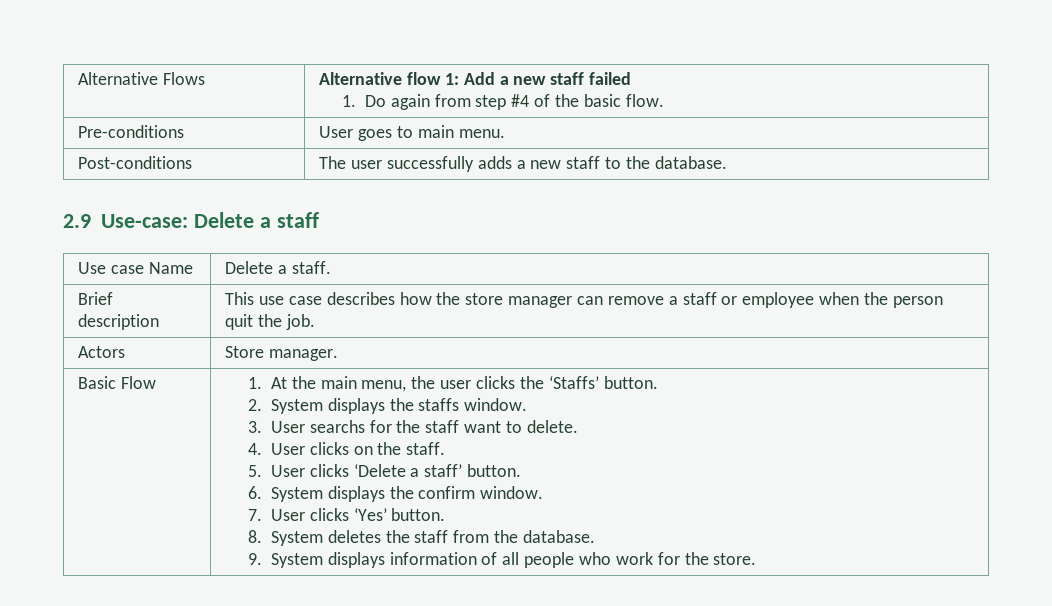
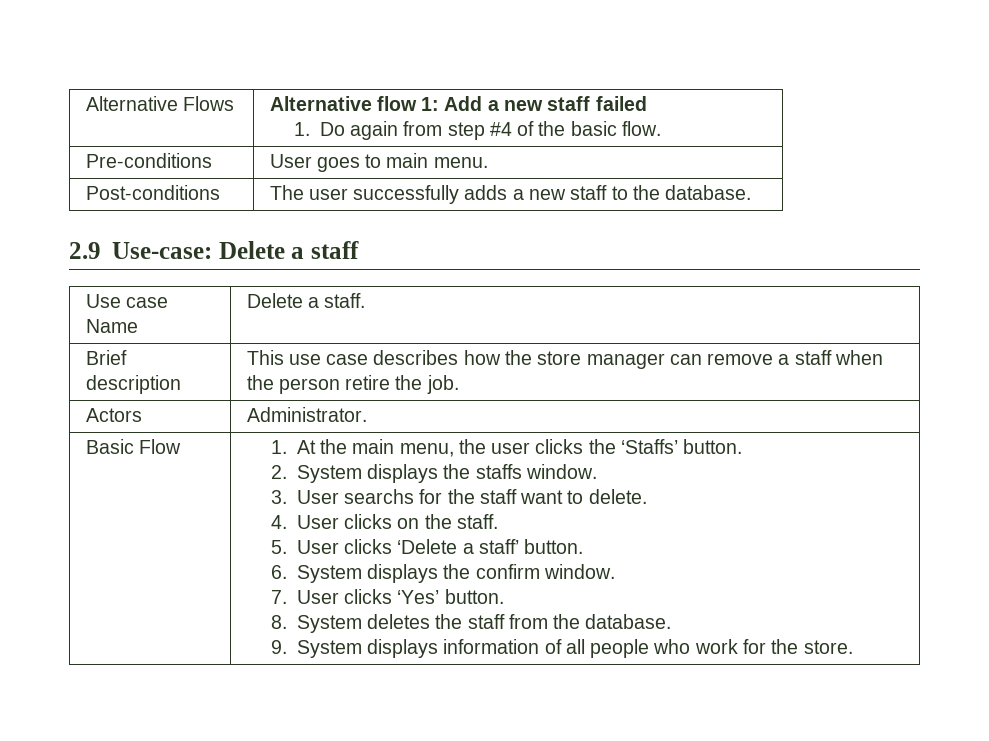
- Brief description | This use case describes how the store manager can remove a staff or employee when the person quit the job.
+ Brief description | This use case describes how the store manager can remove a staff when the person retire the job.
- Actors | Store manager.
+ Actors | Administrator.

